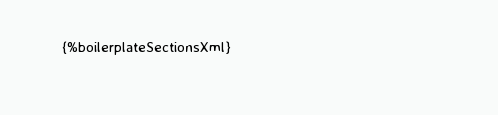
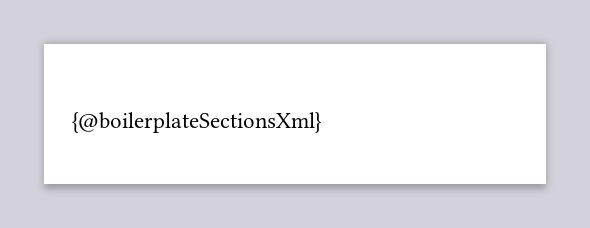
- {%boilerplateSectionsXml}
+ {@boilerplateSectionsXml}

